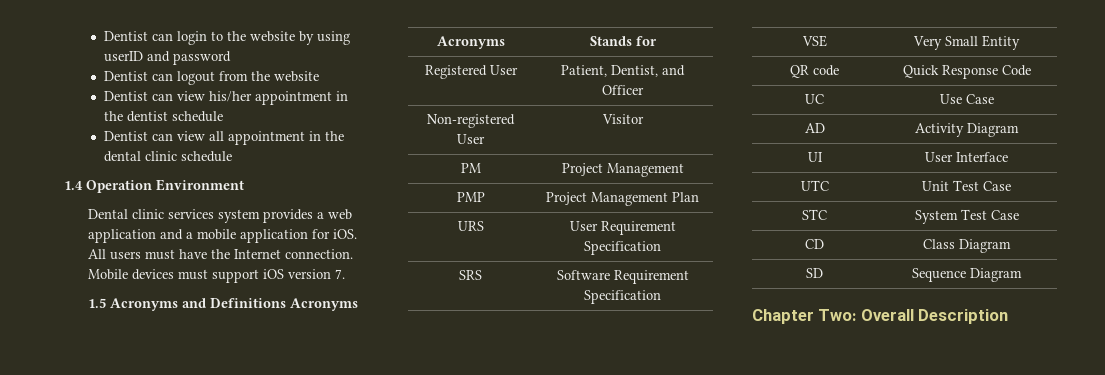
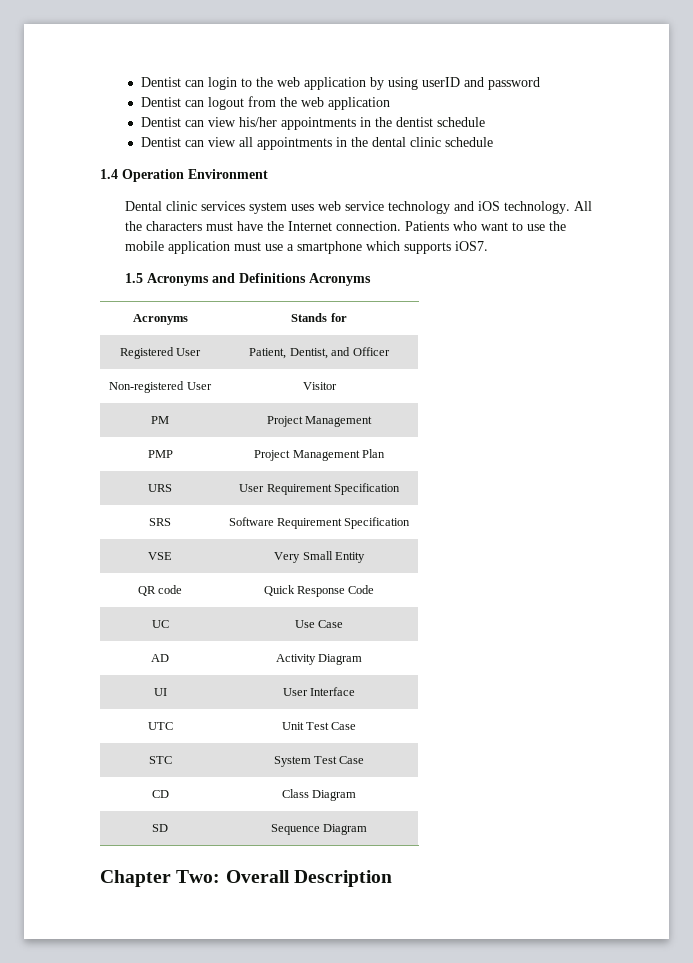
- Dentist can login to the website by using userID and password
+ Dentist can login to the web application by using userID and password
- Dentist can logout from the website
+ Dentist can logout from the web application
- Dentist can view his/her appointment in the dentist schedule
+ Dentist can view his/her appointments in the dentist schedule
- Dentist can view all appointment in the dental clinic schedule
+ Dentist can view all appointments in the dental clinic schedule
- Dental clinic services system provides a web application and a mobile application for iOS. All users must have the Internet connection.
+ Dental clinic services system uses web service technology and iOS technology. All the characters must have the Internet connection.
- Mobile devices must support iOS version 7.
+ Patients who want to use the mobile application must use a smartphone which supports iOS7.

